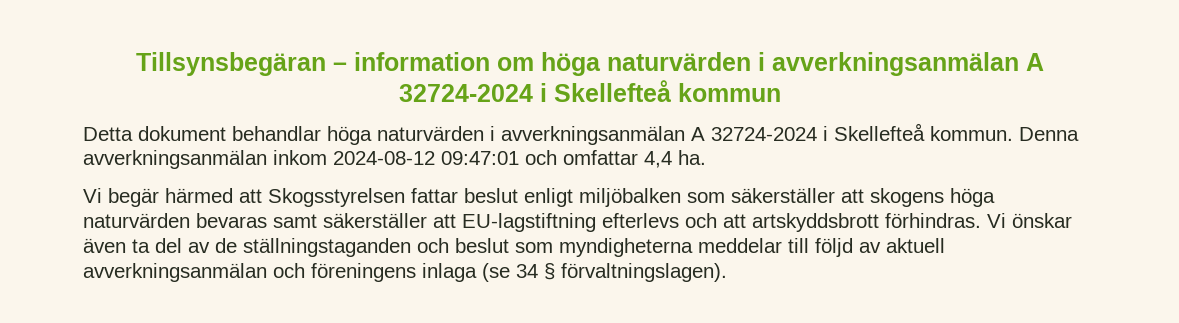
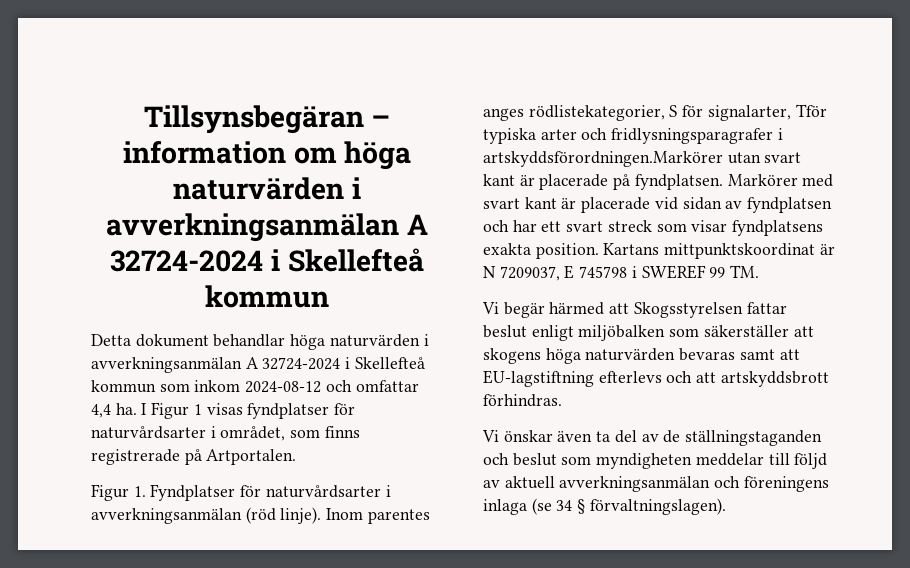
- Detta dokument behandlar höga naturvärden i avverkningsanmälan A 32724-2024 i Skellefteå kommun. Denna avverkningsanmälan inkom 2024-08-12 09:47:01 och omfattar 4,4 ha.
+ Detta dokument behandlar höga naturvärden i avverkningsanmälan A 32724-2024 i Skellefteå kommun som inkom 2024-08-12 och omfattar 4,4 ha. I Figur 1 visas fyndplatser för naturvårdsarter i området, som finns registrerade på Artportalen.
+ Figur 1. Fyndplatser för naturvårdsarter i avverkningsanmälan (röd linje). Inom parentes anges rödlistekategorier, S för signalarter, Tför typiska arter och fridlysningsparagrafer i artskyddsförordningen.Markörer utan svart kant är placerade på fyndplatsen. Markörer med svart kant är placerade vid sidan av fyndplatsen och har ett svart streck som visar fyndplatsens exakta position. Kartans mittpunktskoordinat är N 7209037, E 745798 i SWEREF 99 TM.
- Vi begär härmed att Skogsstyrelsen fattar beslut enligt miljöbalken som säkerställer att skogens höga naturvärden bevaras samt säkerställer att EU-lagstiftning efterlevs och att artskyddsbrott förhindras. Vi önskar även ta del av de ställningstaganden och beslut som myndigheterna meddelar till följd av aktuell avverkningsanmälan och föreningens inlaga (se 34 § förvaltningslagen).
+ Vi begär härmed att Skogsstyrelsen fattar beslut enligt miljöbalken som säkerställer att skogens höga naturvärden bevaras samt att EU-lagstiftning efterlevs och att artskyddsbrott förhindras.
+ Vi önskar även ta del av de ställningstaganden och beslut som myndigheten meddelar till följd av aktuell avverkningsanmälan och föreningens inlaga (se 34 § förvaltningslagen).

